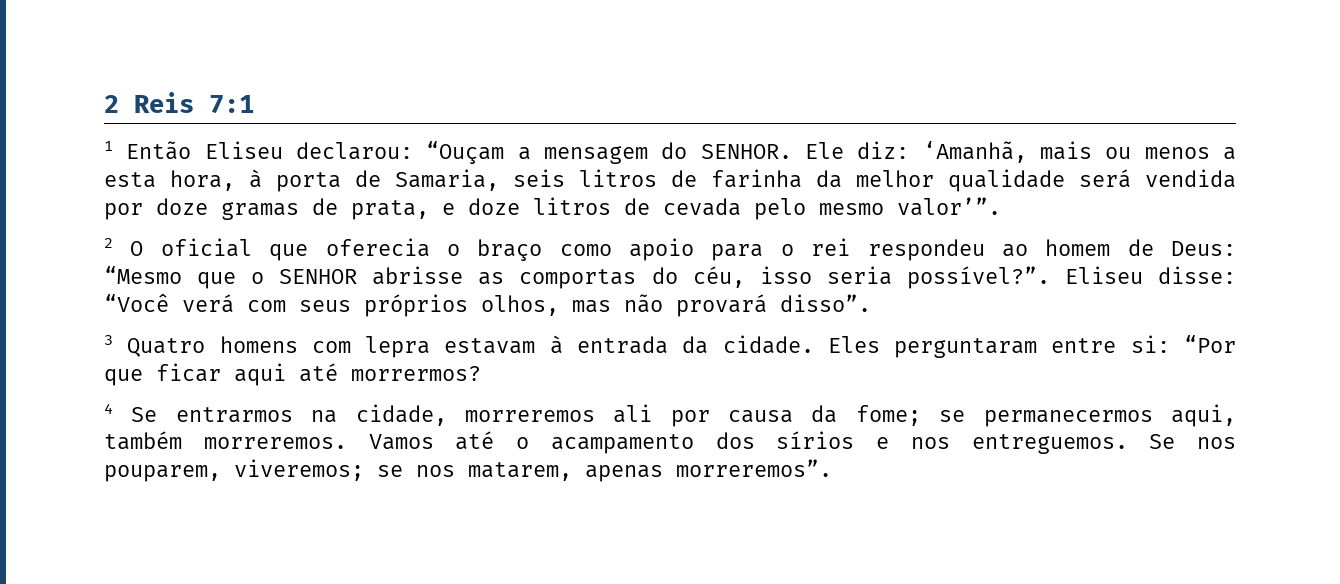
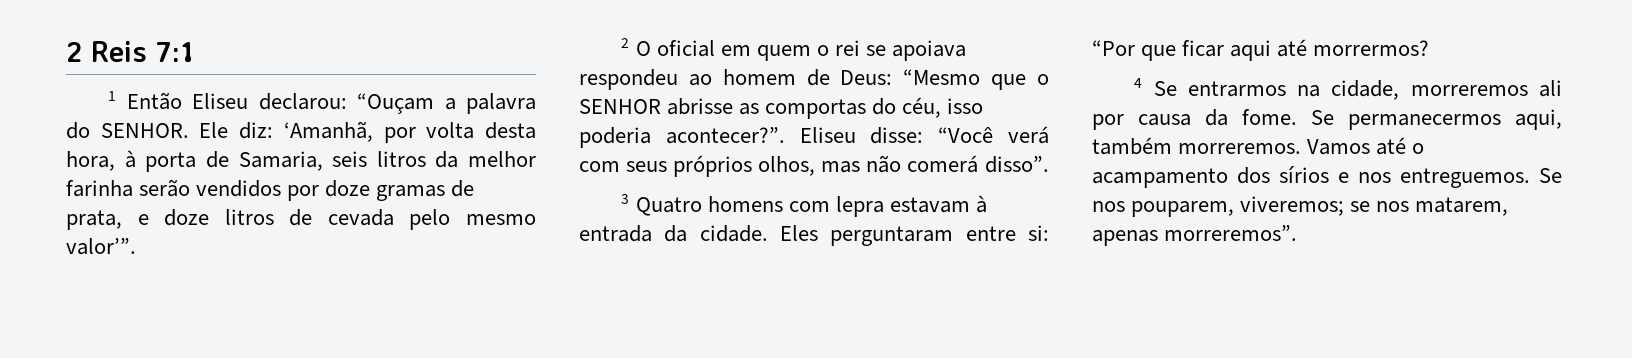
- 1 Então Eliseu declarou: “Ouçam a mensagem do SENHOR.
+ 1 Então Eliseu declarou: “Ouçam a palavra do SENHOR.
- Ele diz: ‘Amanhã, mais ou menos a esta hora, à porta de Samaria, seis litros de farinha da melhor qualidade será vendida por doze gramas de prata, e doze litros de cevada pelo mesmo valor’”.
+ Ele diz: ‘Amanhã, por volta desta hora, à porta de Samaria, seis litros da melhor farinha serão vendidos por doze gramas de prata, e doze litros de cevada pelo mesmo valor’”.
- 2 O oficial que oferecia o braço como apoio para o rei respondeu ao homem de Deus: “Mesmo que o SENHOR abrisse as comportas do céu, isso seria possível?”.
+ 2 O oficial em quem o rei se apoiava respondeu ao homem de Deus: “Mesmo que o SENHOR abrisse as comportas do céu, isso poderia acontecer?”.
- Eliseu disse: “Você verá com seus próprios olhos, mas não provará disso”.
+ Eliseu disse: “Você verá com seus próprios olhos, mas não comerá disso”.
- 4 Se entrarmos na cidade, morreremos ali por causa da fome; se permanecermos aqui, também morreremos.
+ 4 Se entrarmos na cidade, morreremos ali por causa da fome. Se permanecermos aqui, também morreremos.

